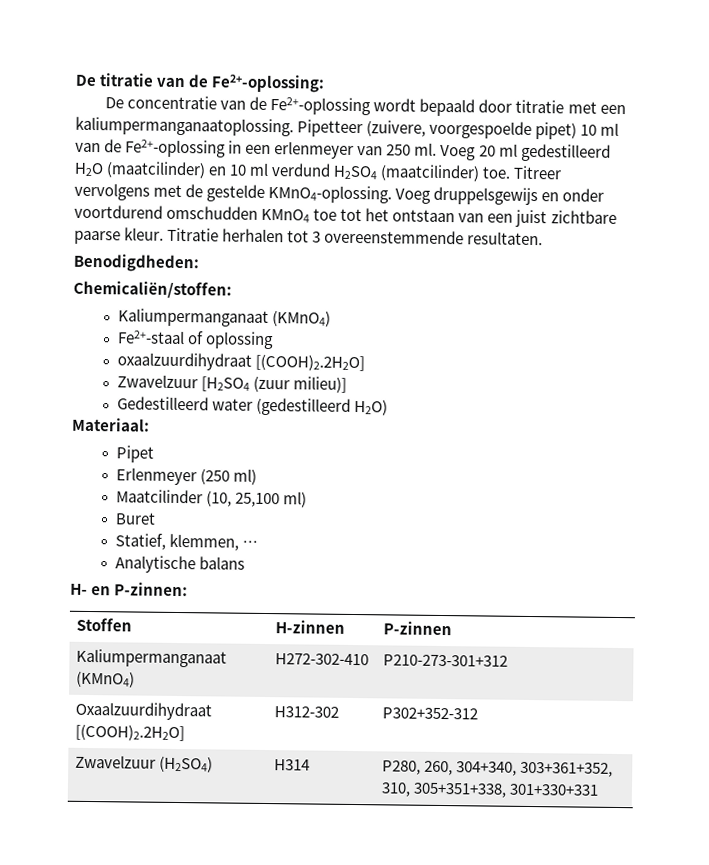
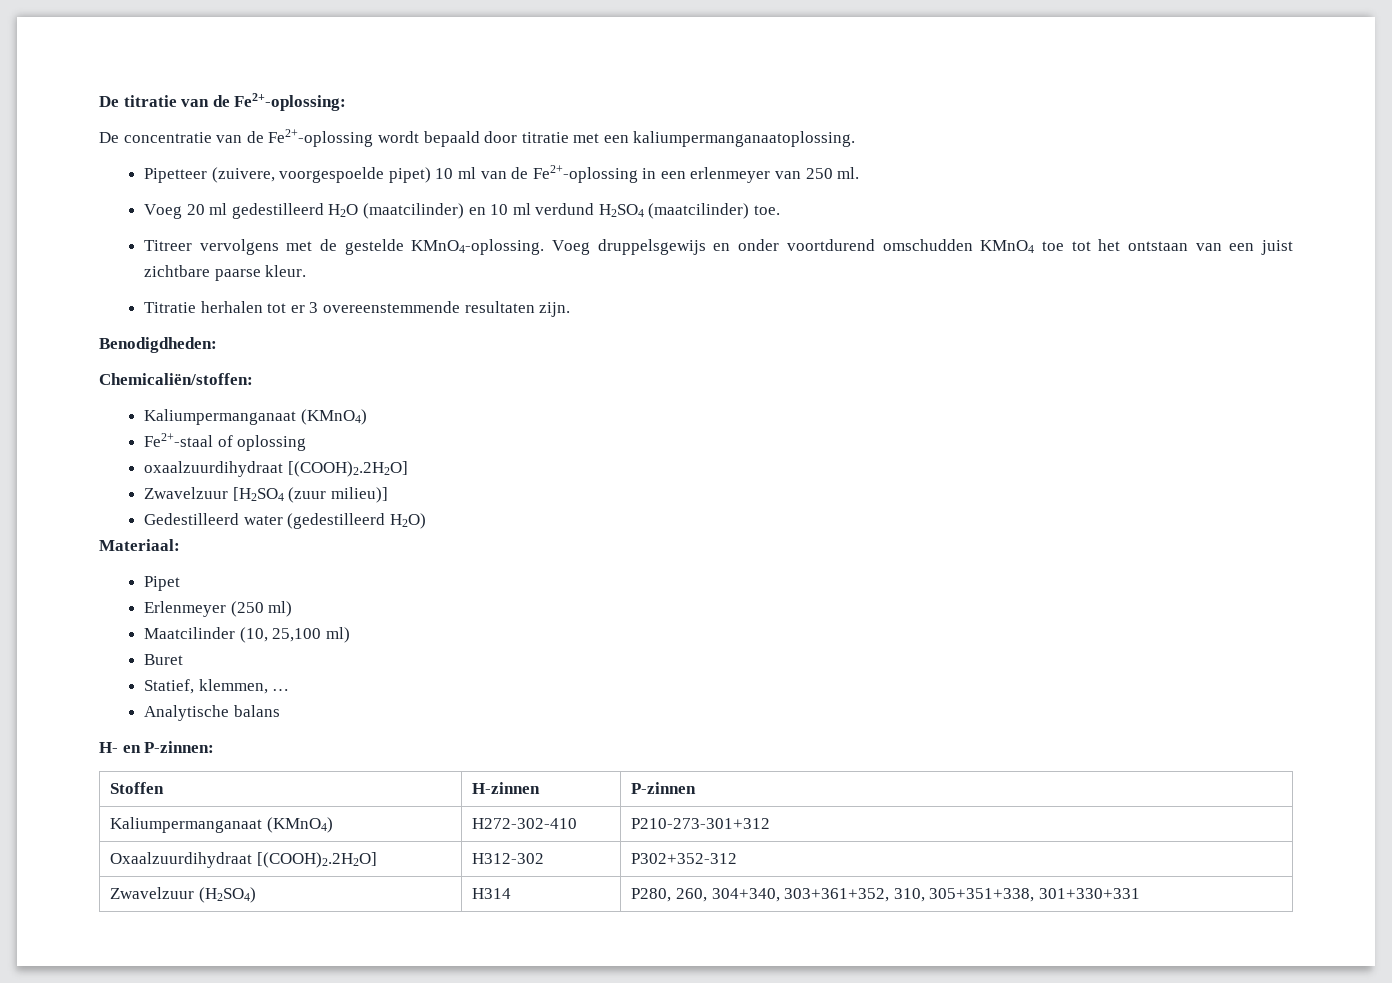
- De concentratie van de Fe2+-oplossing wordt bepaald door titratie met een kaliumpermanganaatoplossing. Pipetteer (zuivere, voorgespoelde pipet) 10 ml van de Fe2+-oplossing in een erlenmeyer van 250 ml. Voeg 20 ml gedestilleerd H2O (maatcilinder) en 10 ml verdund H2SO4 (maatcilinder) toe. Titreer vervolgens met de gestelde KMnO4-oplossing.
+ De concentratie van de Fe2+-oplossing wordt bepaald door titratie met een kaliumpermanganaatoplossing.
+ Pipetteer (zuivere, voorgespoelde pipet) 10 ml van de Fe2+-oplossing in een erlenmeyer van 250 ml.
+ Voeg 20 ml gedestilleerd H2O (maatcilinder) en 10 ml verdund H2SO4 (maatcilinder) toe.
+ Titreer vervolgens met de gestelde KMnO4-oplossing.
- Voeg druppelsgewijs en onder voortdurend omschudden KMnO4 toe tot het ontstaan van een juist zichtbare paarse kleur. Titratie herhalen tot 3 overeenstemmende resultaten.
+ Voeg druppelsgewijs en onder voortdurend omschudden KMnO4 toe tot het ontstaan van een juist zichtbare paarse kleur.
+ Titratie herhalen tot er 3 overeenstemmende resultaten zijn.

